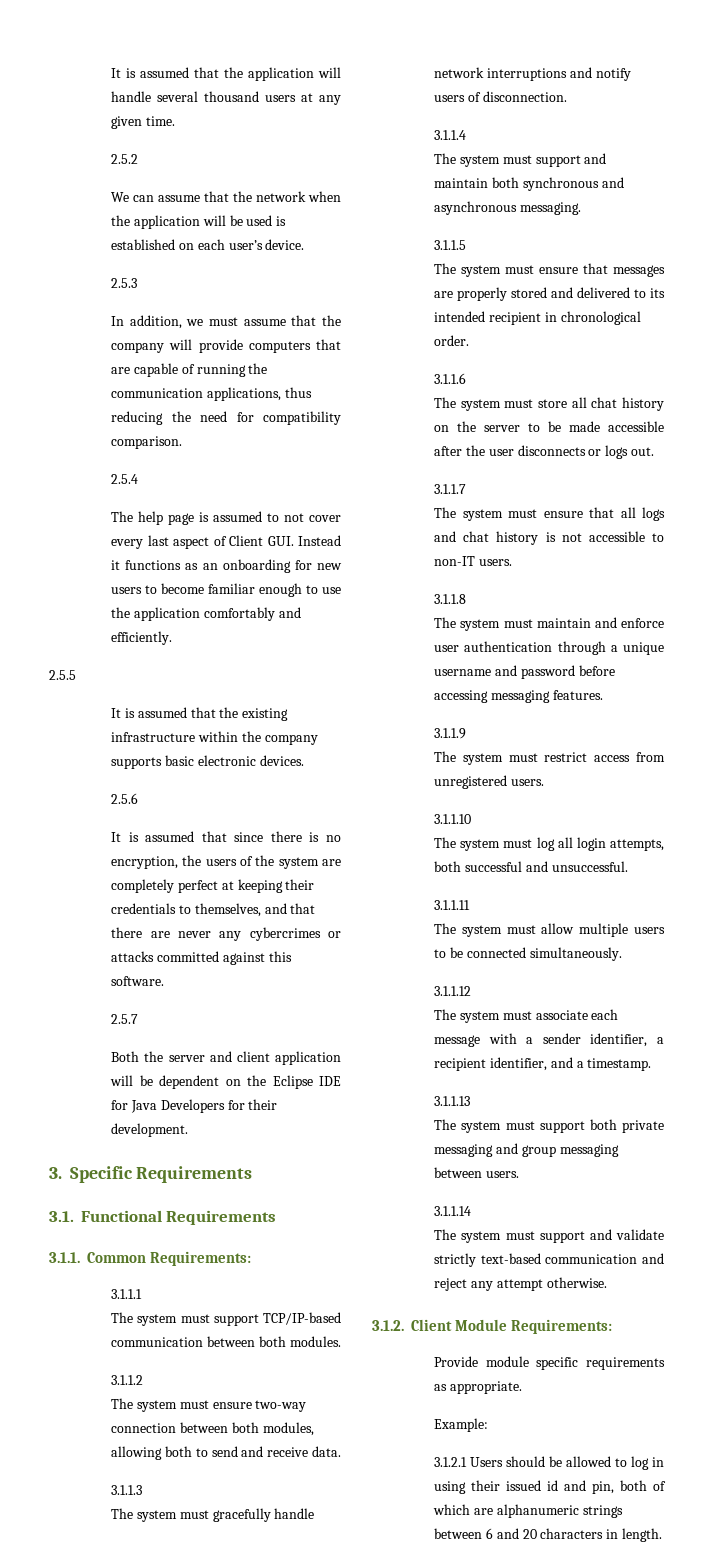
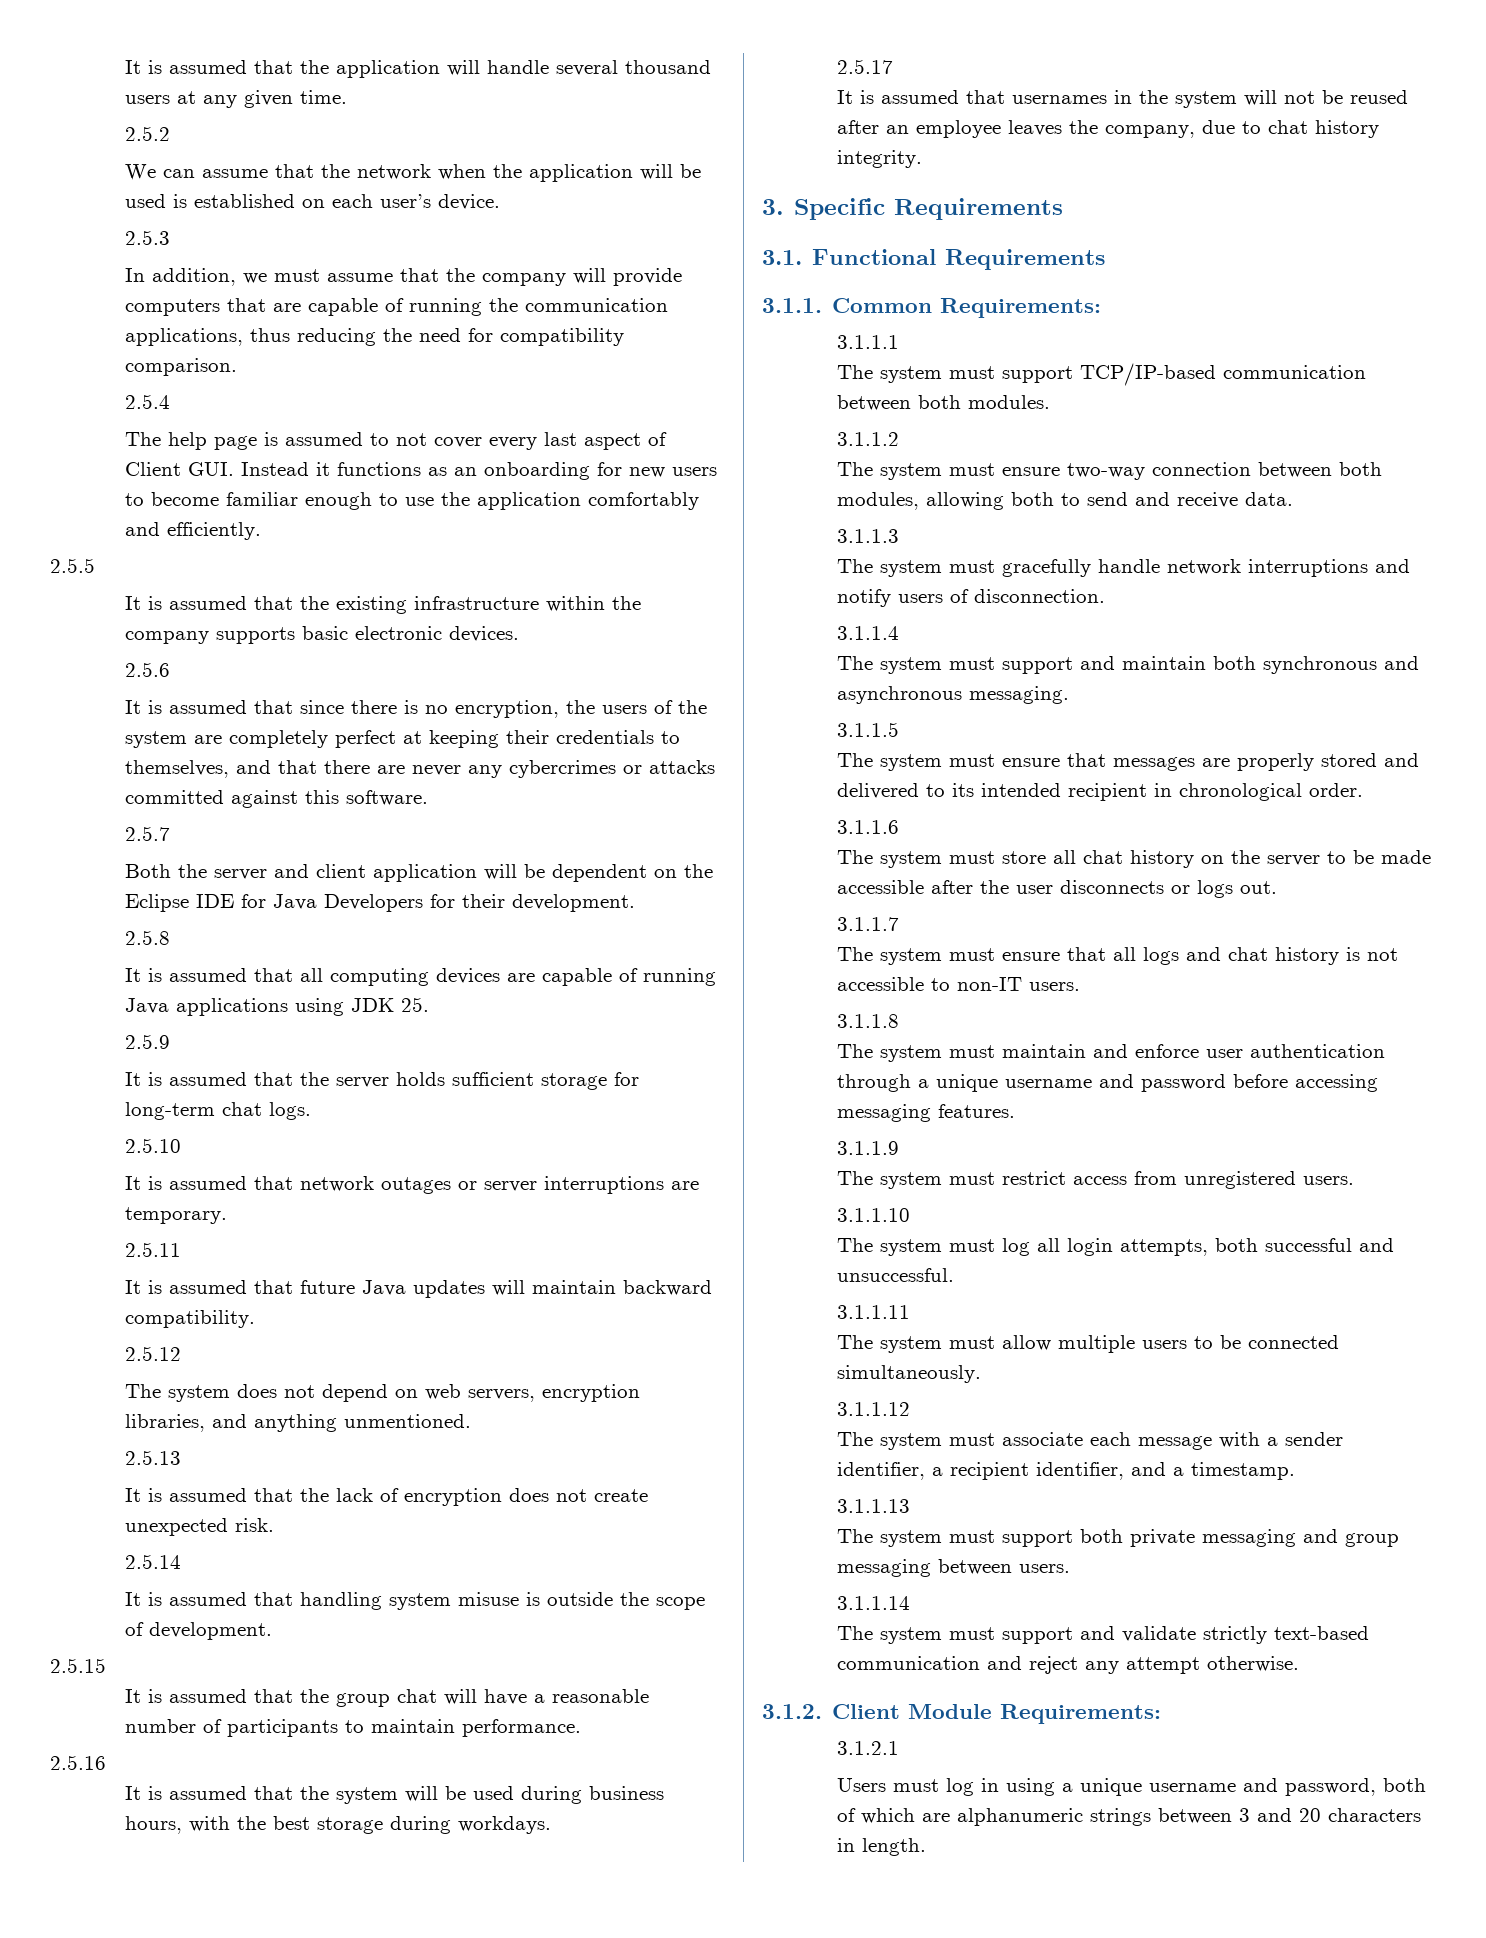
+ 2.5.8
+ It is assumed that all computing devices are capable of running Java applications using JDK 25.
+ 2.5.9
+ It is assumed that the server holds sufficient storage for long-term chat logs.
+ 2.5.10
+ It is assumed that network outages or server interruptions are temporary.
+ 2.5.11
+ It is assumed that future Java updates will maintain backward compatibility.
+ 2.5.12
+ The system does not depend on web servers, encryption libraries, and anything unmentioned.
+ 2.5.13
+ It is assumed that the lack of encryption does not create unexpected risk.
+ 2.5.14
+ It is assumed that handling system misuse is outside the scope of development.
+ 2.5.15
+ It is assumed that the group chat will have a reasonable number of participants to maintain performance.
+ 2.5.16
+ It is assumed that the system will be used during business hours, with the best storage during workdays.
+ 2.5.17
+ It is assumed that usernames in the system will not be reused after an employee leaves the company, due to chat history integrity.
- Provide module specific requirements as appropriate.
- Example:
- 3.1.2.1 Users should be allowed to log in using their issued id and pin, both of which are alphanumeric strings between 6 and 20 characters in length.
+ 3.1.2.1
+ Users must log in using a unique username and password, both of which are alphanumeric strings between 3 and 20 characters in length.

